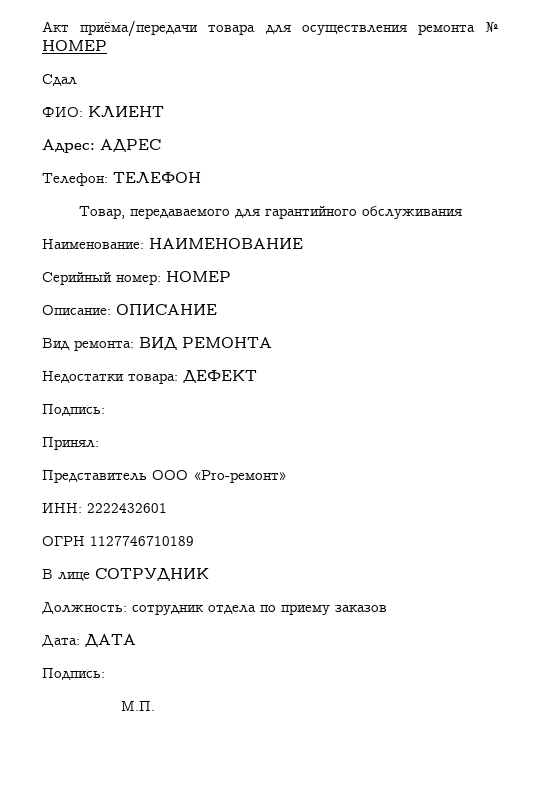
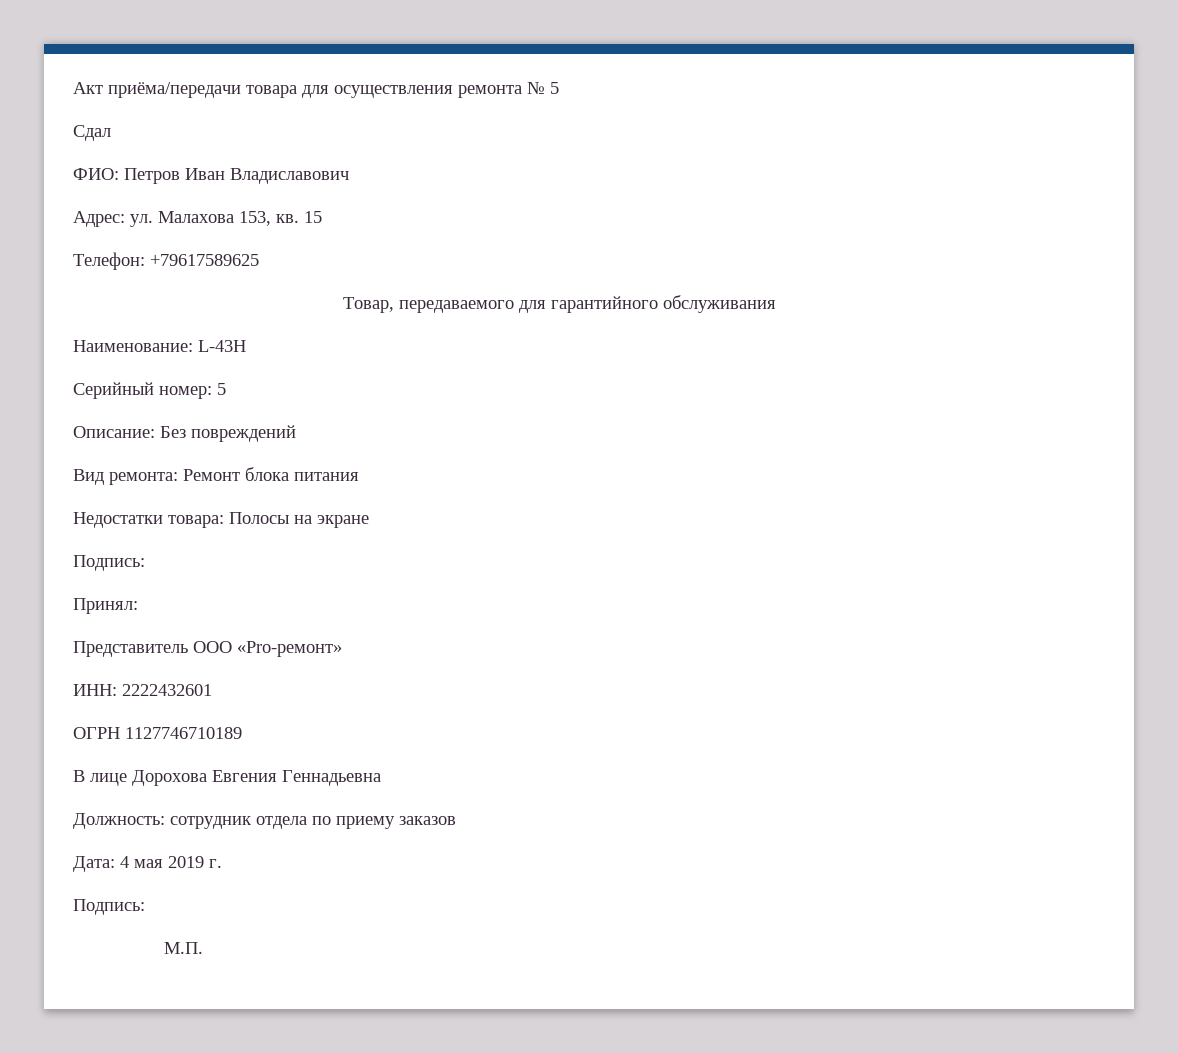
- Акт приёма/передачи товара для осуществления ремонта № НОМЕР
+ Акт приёма/передачи товара для осуществления ремонта № 5
- ФИО: КЛИЕНТ
- Адрес: АДРЕС
+ ФИО: Петров Иван Владиславович
+ Адрес: ул. Малахова 153, кв. 15
- Телефон: ТЕЛЕФОН
+ Телефон: +79617589625
- Наименование: НАИМЕНОВАНИЕ
+ Наименование: L-43H
- Серийный номер: НОМЕР
+ Серийный номер: 5
- Описание: ОПИСАНИЕ
+ Описание: Без повреждений
- Вид ремонта: ВИД РЕМОНТА
+ Вид ремонта: Ремонт блока питания
- Недостатки товара: ДЕФЕКТ
+ Недостатки товара: Полосы на экране
- В лице СОТРУДНИК
+ В лице Дорохова Евгения Геннадьевна
- Дата: ДАТА
+ Дата: 4 мая 2019 г.

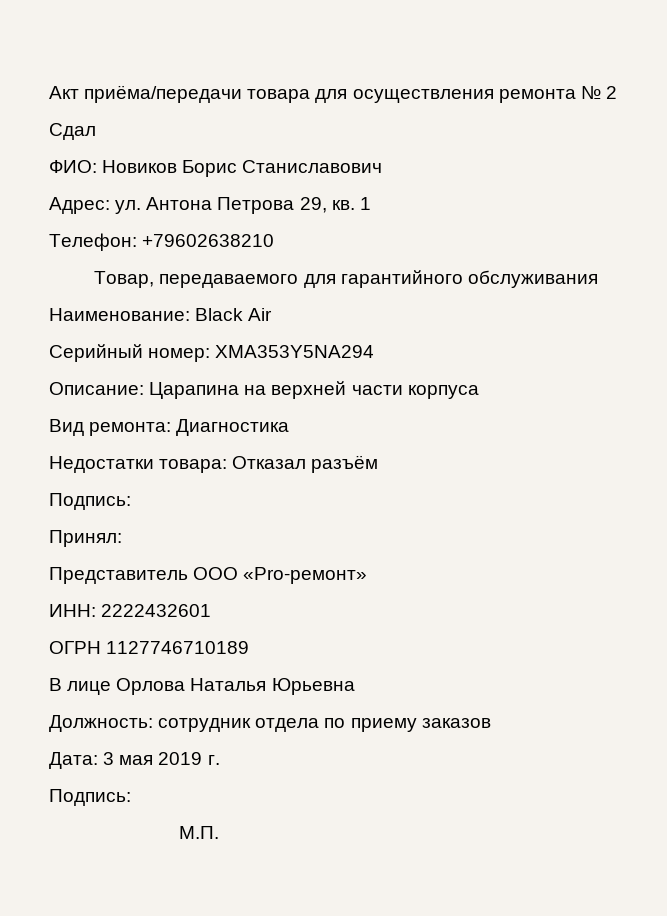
- Акт приёма/передачи товара для осуществления ремонта № 5
+ Акт приёма/передачи товара для осуществления ремонта № 2
- ФИО: Петров Иван Владиславович
+ ФИО: Новиков Борис Станиславович
- Адрес: ул. Малахова 153, кв. 15
+ Адрес: ул. Антона Петрова 29, кв. 1
- Телефон: +79617589625
+ Телефон: +79602638210
- Наименование: L-43H
+ Наименование: Black Air
- Серийный номер: 5
+ Серийный номер: XMA353Y5NA294
- Описание: Без повреждений
+ Описание: Царапина на верхней части корпуса
- Вид ремонта: Ремонт блока питания
+ Вид ремонта: Диагностика
- Недостатки товара: Полосы на экране
+ Недостатки товара: Отказал разъём
- В лице Дорохова Евгения Геннадьевна
+ В лице Орлова Наталья Юрьевна
- Дата: 4 мая 2019 г.
+ Дата: 3 мая 2019 г.

